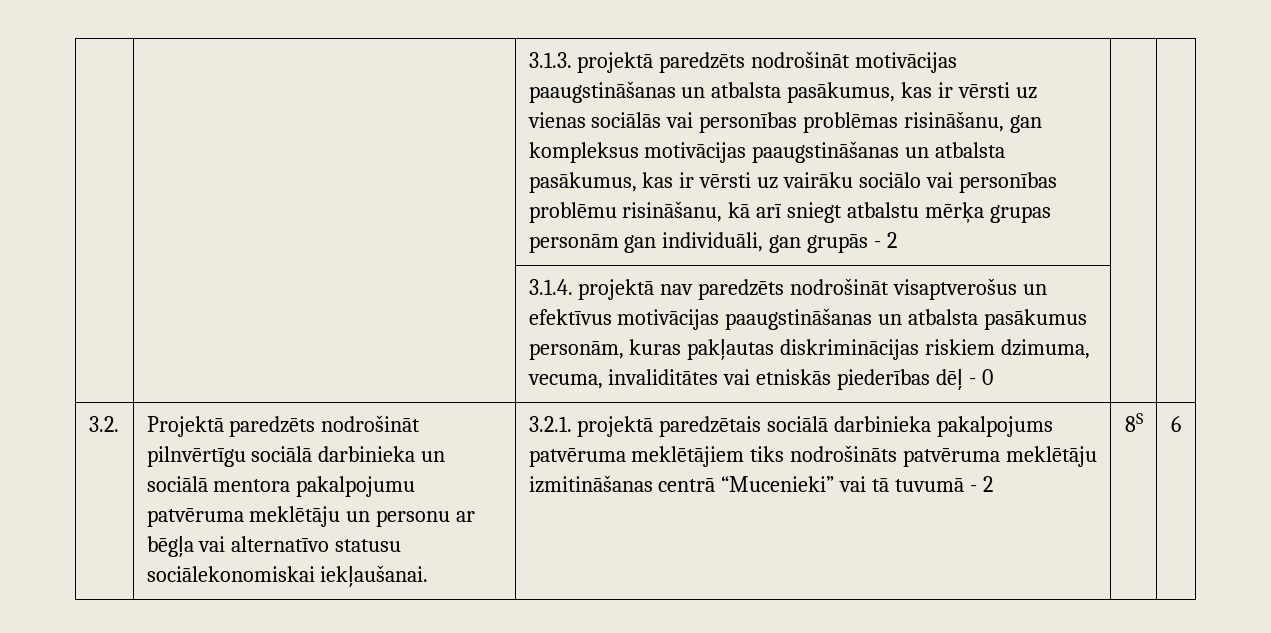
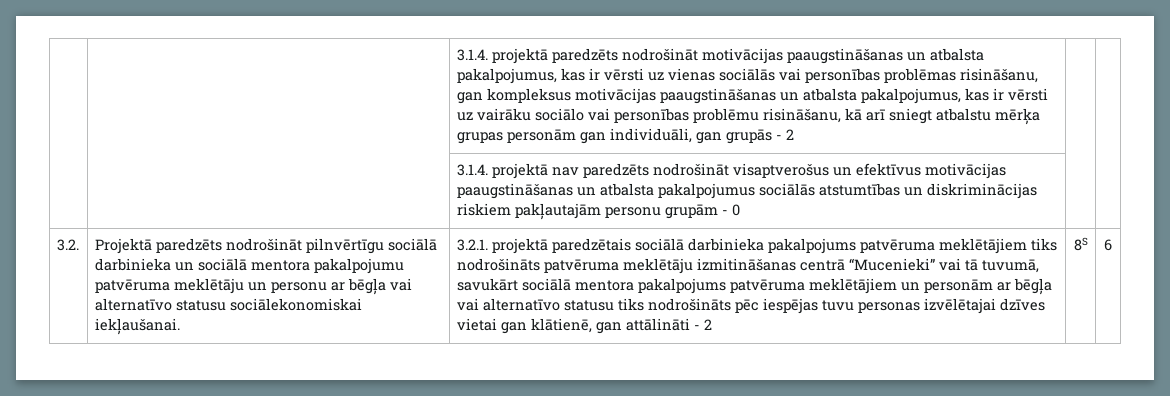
- 3.1.3. projektā paredzēts nodrošināt motivācijas paaugstināšanas un atbalsta pasākumus, kas ir vērsti uz vienas sociālās vai personības problēmas risināšanu, gan kompleksus motivācijas paaugstināšanas un atbalsta pasākumus, kas ir vērsti uz vairāku sociālo vai personības problēmu risināšanu, kā arī sniegt atbalstu mērķa grupas personām gan individuāli, gan grupās - 2
+ 3.1.4. projektā paredzēts nodrošināt motivācijas paaugstināšanas un atbalsta pakalpojumus, kas ir vērsti uz vienas sociālās vai personības problēmas risināšanu, gan kompleksus motivācijas paaugstināšanas un atbalsta pakalpojumus, kas ir vērsti uz vairāku sociālo vai personības problēmu risināšanu, kā arī sniegt atbalstu mērķa grupas personām gan individuāli, gan grupās - 2
- | | 3.1.4. projektā nav paredzēts nodrošināt visaptverošus un efektīvus motivācijas paaugstināšanas un atbalsta pasākumus personām, kuras pakļautas diskriminācijas riskiem dzimuma, vecuma, invaliditātes vai etniskās piederības dēļ - 0 | |
+ | | 3.1.4. projektā nav paredzēts nodrošināt visaptverošus un efektīvus motivācijas paaugstināšanas un atbalsta pakalpojumus sociālās atstumtības un diskriminācijas riskiem pakļautajām personu grupām - 0 | |
- 3.2.1. projektā paredzētais sociālā darbinieka pakalpojums patvēruma meklētājiem tiks nodrošināts patvēruma meklētāju izmitināšanas centrā “Mucenieki” vai tā tuvumā - 2
+ 3.2.1. projektā paredzētais sociālā darbinieka pakalpojums patvēruma meklētājiem tiks nodrošināts patvēruma meklētāju izmitināšanas centrā “Mucenieki” vai tā tuvumā, savukārt sociālā mentora pakalpojums patvēruma meklētājiem un personām ar bēgļa vai alternatīvo statusu tiks nodrošināts pēc iespējas tuvu personas izvēlētajai dzīves vietai gan klātienē, gan attālināti - 2

